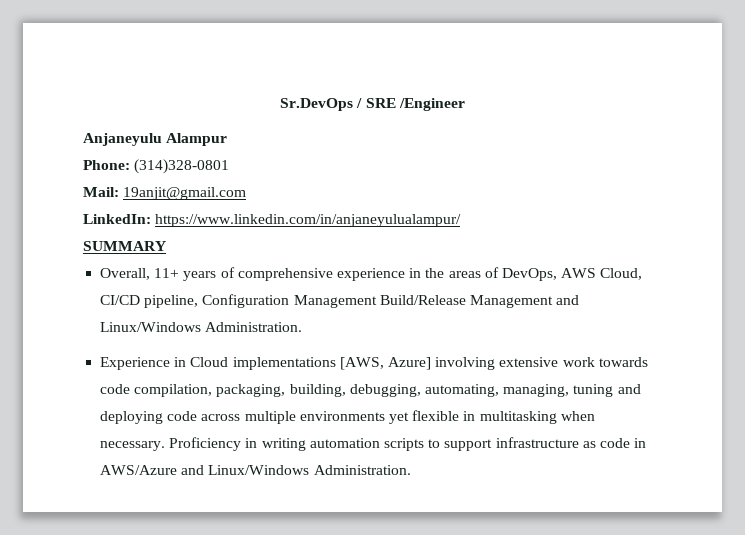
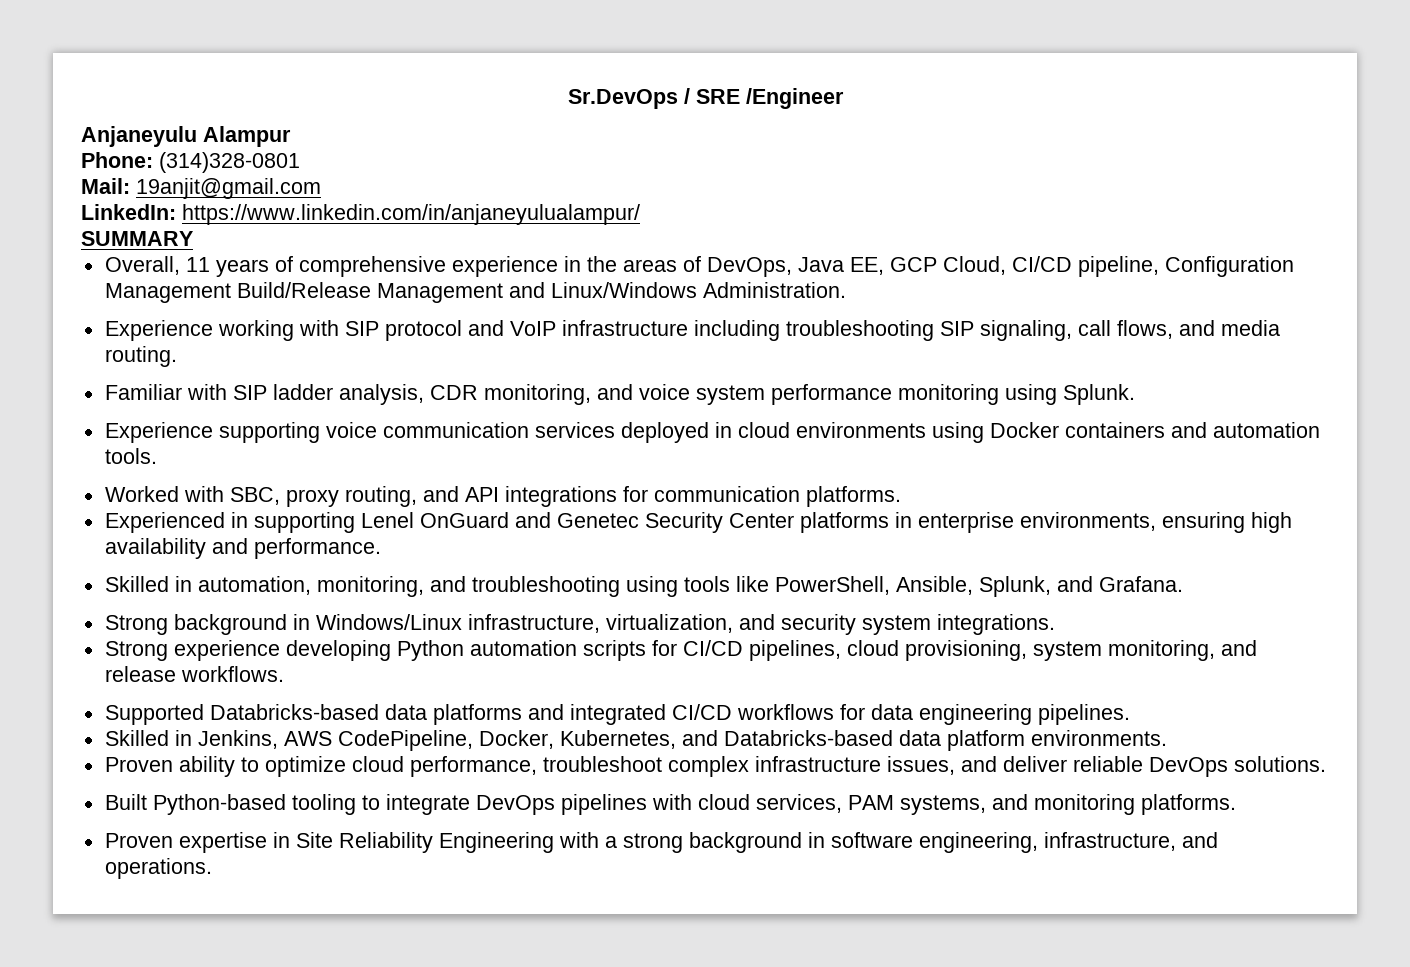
- Overall, 11+ years of comprehensive experience in the areas of DevOps, AWS Cloud, CI/CD pipeline, Configuration Management Build/Release Management and Linux/Windows Administration.
+ Overall, 11 years of comprehensive experience in the areas of DevOps, Java EE, GCP Cloud, CI/CD pipeline, Configuration Management Build/Release Management and Linux/Windows Administration.
- Experience in Cloud implementations [AWS, Azure] involving extensive work towards code compilation, packaging, building, debugging, automating, managing, tuning and deploying code across multiple environments yet flexible in multitasking when necessary. Proficiency in writing automation scripts to support infrastructure as code in AWS/Azure and Linux/Windows Administration.
+ Experience working with SIP protocol and VoIP infrastructure including troubleshooting SIP signaling, call flows, and media routing.
+ Familiar with SIP ladder analysis, CDR monitoring, and voice system performance monitoring using Splunk.
+ Experience supporting voice communication services deployed in cloud environments using Docker containers and automation tools.
+ Worked with SBC, proxy routing, and API integrations for communication platforms.
+ Experienced in supporting Lenel OnGuard and Genetec Security Center platforms in enterprise environments, ensuring high availability and performance.
+ Skilled in automation, monitoring, and troubleshooting using tools like PowerShell, Ansible, Splunk, and Grafana.
+ Strong background in Windows/Linux infrastructure, virtualization, and security system integrations.
+ Strong experience developing Python automation scripts for CI/CD pipelines, cloud provisioning, system monitoring, and release workflows.
+ Supported Databricks-based data platforms and integrated CI/CD workflows for data engineering pipelines.
+ Skilled in Jenkins, AWS CodePipeline, Docker, Kubernetes, and Databricks-based data platform environments.
+ Proven ability to optimize cloud performance, troubleshoot complex infrastructure issues, and deliver reliable DevOps solutions.
+ Built Python-based tooling to integrate DevOps pipelines with cloud services, PAM systems, and monitoring platforms.
+ Proven expertise in Site Reliability Engineering with a strong background in software engineering, infrastructure, and operations.

